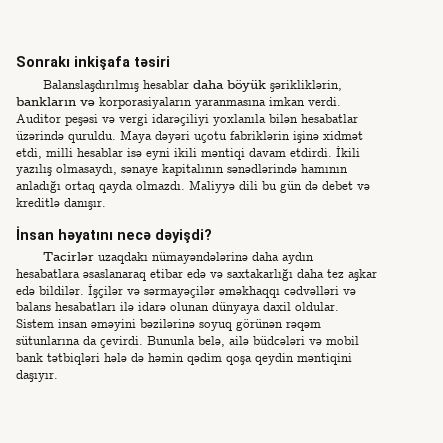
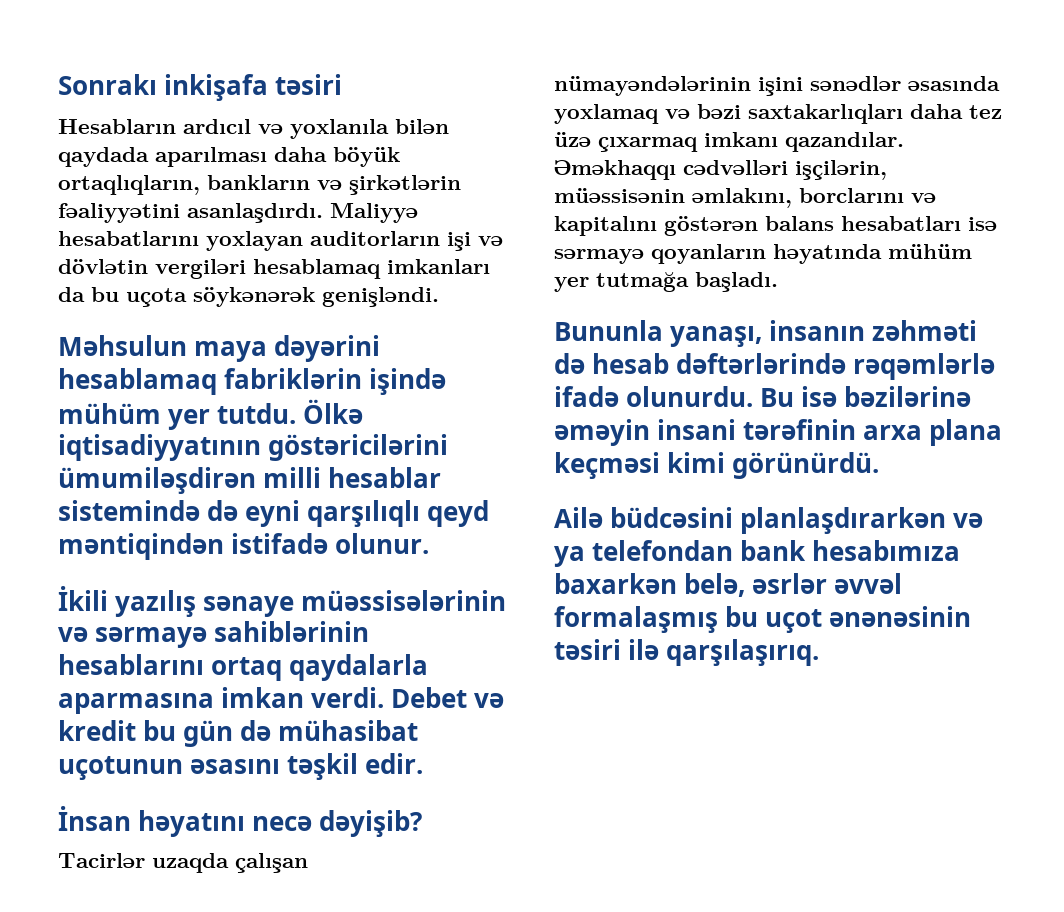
- Balanslaşdırılmış hesablar daha böyük şərikliklərin, bankların və korporasiyaların yaranmasına imkan verdi. Auditor peşəsi və vergi idarəçiliyi yoxlanıla bilən hesabatlar üzərində quruldu. Maya dəyəri uçotu fabriklərin işinə xidmət etdi, milli hesablar isə eyni ikili məntiqi davam etdirdi. İkili yazılış olmasaydı, sənaye kapitalının sənədlərində hamının anladığı ortaq qayda olmazdı. Maliyyə dili bu gün də debet və kreditlə danışır.
+ Hesabların ardıcıl və yoxlanıla bilən qaydada aparılması daha böyük ortaqlıqların, bankların və şirkətlərin fəaliyyətini asanlaşdırdı. Maliyyə hesabatlarını yoxlayan auditorların işi və dövlətin vergiləri hesablamaq imkanları da bu uçota söykənərək genişləndi.
+ Məhsulun maya dəyərini hesablamaq fabriklərin işində mühüm yer tutdu. Ölkə iqtisadiyyatının göstəricilərini ümumiləşdirən milli hesablar sistemində də eyni qarşılıqlı qeyd məntiqindən istifadə olunur.
+ İkili yazılış sənaye müəssisələrinin və sərmayə sahiblərinin hesablarını ortaq qaydalarla aparmasına imkan verdi. Debet və kredit bu gün də mühasibat uçotunun əsasını təşkil edir.
- İnsan həyatını necə dəyişdi?
+ İnsan həyatını necə dəyişib?
- Tacirlər uzaqdakı nümayəndələrinə daha aydın hesabatlara əsaslanaraq etibar edə və saxtakarlığı daha tez aşkar edə bildilər. İşçilər və sərmayəçilər əməkhaqqı cədvəlləri və balans hesabatları ilə idarə olunan dünyaya daxil oldular. Sistem insan əməyini bəzilərinə soyuq görünən rəqəm sütunlarına da çevirdi. Bununla belə, ailə büdcələri və mobil bank tətbiqləri hələ də həmin qədim qoşa qeydin məntiqini daşıyır.
+ Tacirlər uzaqda çalışan nümayəndələrinin işini sənədlər əsasında yoxlamaq və bəzi saxtakarlıqları daha tez üzə çıxarmaq imkanı qazandılar. Əməkhaqqı cədvəlləri işçilərin, müəssisənin əmlakını, borclarını və kapitalını göstərən balans hesabatları isə sərmayə qoyanların həyatında mühüm yer tutmağa başladı.
+ Bununla yanaşı, insanın zəhməti də hesab dəftərlərində rəqəmlərlə ifadə olunurdu. Bu isə bəzilərinə əməyin insani tərəfinin arxa plana keçməsi kimi görünürdü.
+ Ailə büdcəsini planlaşdırarkən və ya telefondan bank hesabımıza baxarkən belə, əsrlər əvvəl formalaşmış bu uçot ənənəsinin təsiri ilə qarşılaşırıq.

